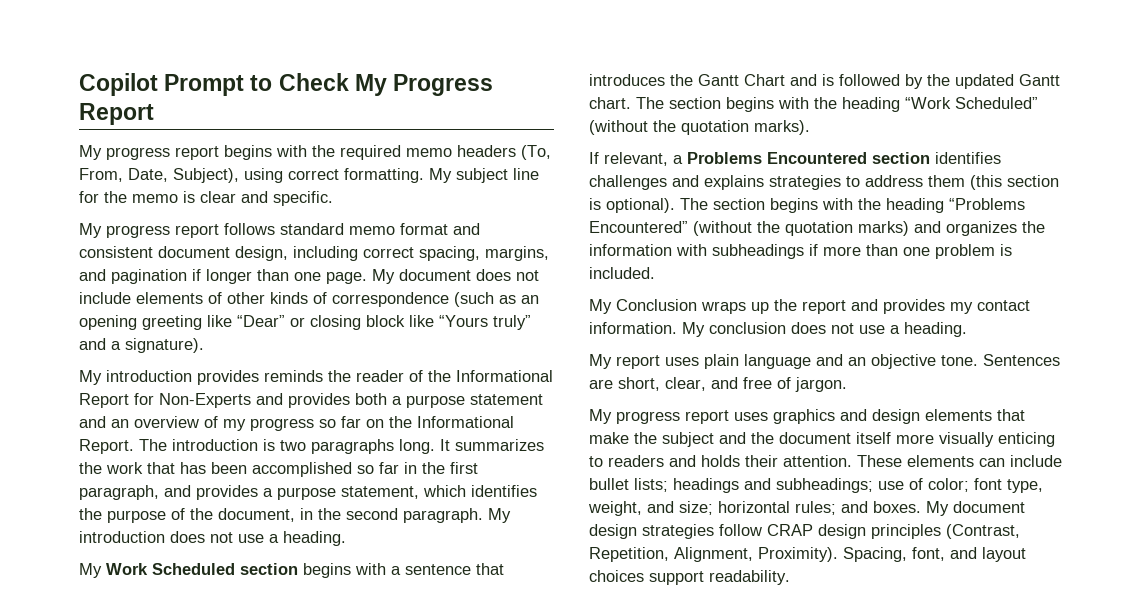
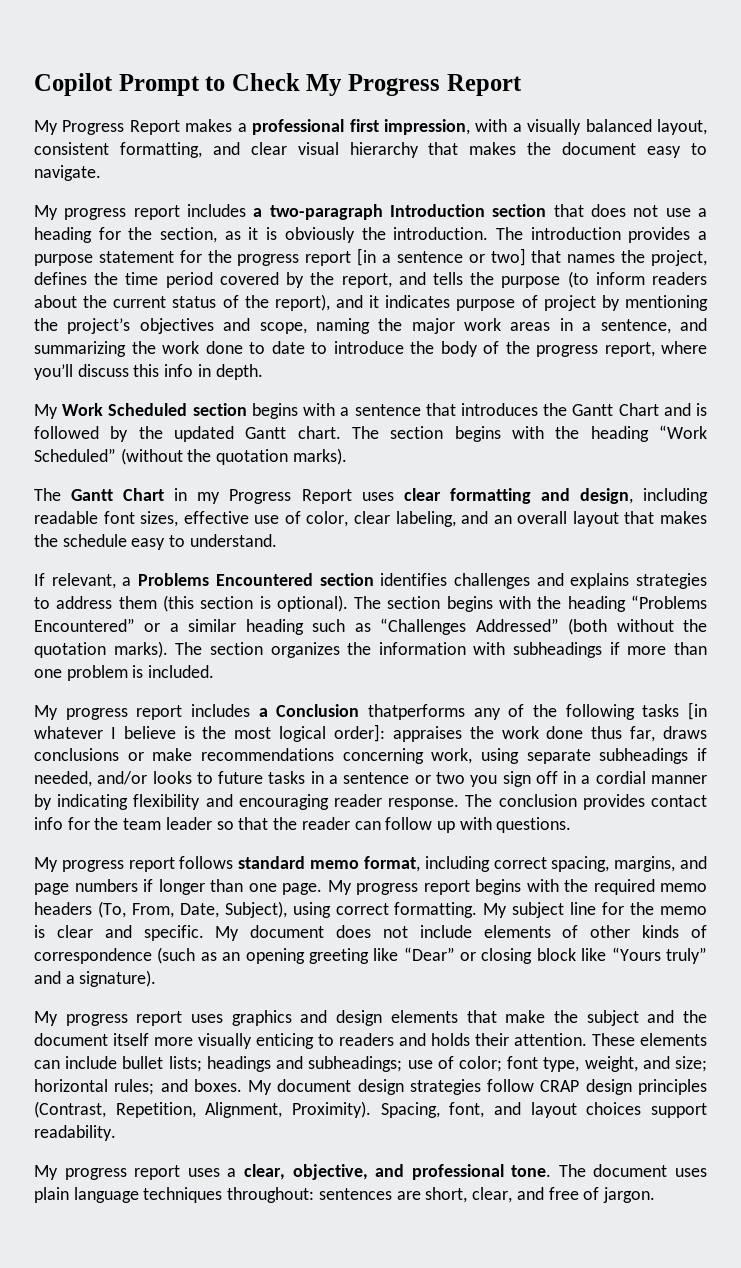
- My progress report begins with the required memo headers (To, From, Date, Subject), using correct formatting. My subject line for the memo is clear and specific.
- My progress report follows standard memo format and consistent document design, including correct spacing, margins, and pagination if longer than one page. My document does not include elements of other kinds of correspondence (such as an opening greeting like “Dear” or closing block like “Yours truly” and a signature).
- My introduction provides reminds the reader of the Informational Report for Non-Experts and provides both a purpose statement and an overview of my progress so far on the Informational Report. The introduction is two paragraphs long. It summarizes the work that has been accomplished so far in the first paragraph, and provides a purpose statement, which identifies the purpose of the document, in the second paragraph. My introduction does not use a heading.
+ My Progress Report makes a professional first impression, with a visually balanced layout, consistent formatting, and clear visual hierarchy that makes the document easy to navigate.
+ My progress report includes a two-paragraph Introduction section that does not use a heading for the section, as it is obviously the introduction. The introduction provides a purpose statement for the progress report [in a sentence or two] that names the project, defines the time period covered by the report, and tells the purpose (to inform readers about the current status of the report), and it indicates purpose of project by mentioning the project’s objectives and scope, naming the major work areas in a sentence, and summarizing the work done to date to introduce the body of the progress report, where you’ll discuss this info in depth.
+ The Gantt Chart in my Progress Report uses clear formatting and design, including readable font sizes, effective use of color, clear labeling, and an overall layout that makes the schedule easy to understand.
- The section begins with the heading “Problems Encountered” (without the quotation marks) and organizes the information with subheadings if more than one problem is included.
+ The section begins with the heading “Problems Encountered” or a similar heading such as “Challenges Addressed” (both without the quotation marks). The section organizes the information with subheadings if more than one problem is included.
- My Conclusion wraps up the report and provides my contact information. My conclusion does not use a heading.
- My report uses plain language and an objective tone. Sentences are short, clear, and free of jargon.
+ My progress report includes a Conclusion thatperforms any of the following tasks [in whatever I believe is the most logical order]: appraises the work done thus far, draws conclusions or make recommendations concerning work, using separate subheadings if needed, and/or looks to future tasks in a sentence or two you sign off in a cordial manner by indicating flexibility and encouraging reader response. The conclusion provides contact info for the team leader so that the reader can follow up with questions.
+ My progress report follows standard memo format, including correct spacing, margins, and page numbers if longer than one page. My progress report begins with the required memo headers (To, From, Date, Subject), using correct formatting. My subject line for the memo is clear and specific. My document does not include elements of other kinds of correspondence (such as an opening greeting like “Dear” or closing block like “Yours truly” and a signature).
+ My progress report uses a clear, objective, and professional tone. The document uses plain language techniques throughout: sentences are short, clear, and free of jargon.

